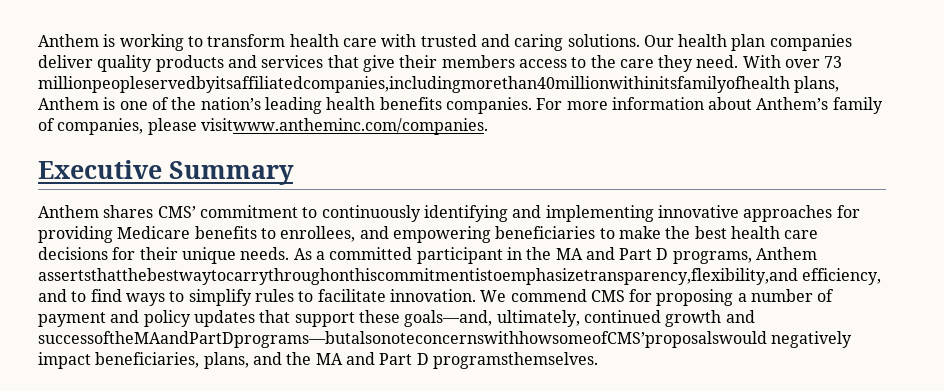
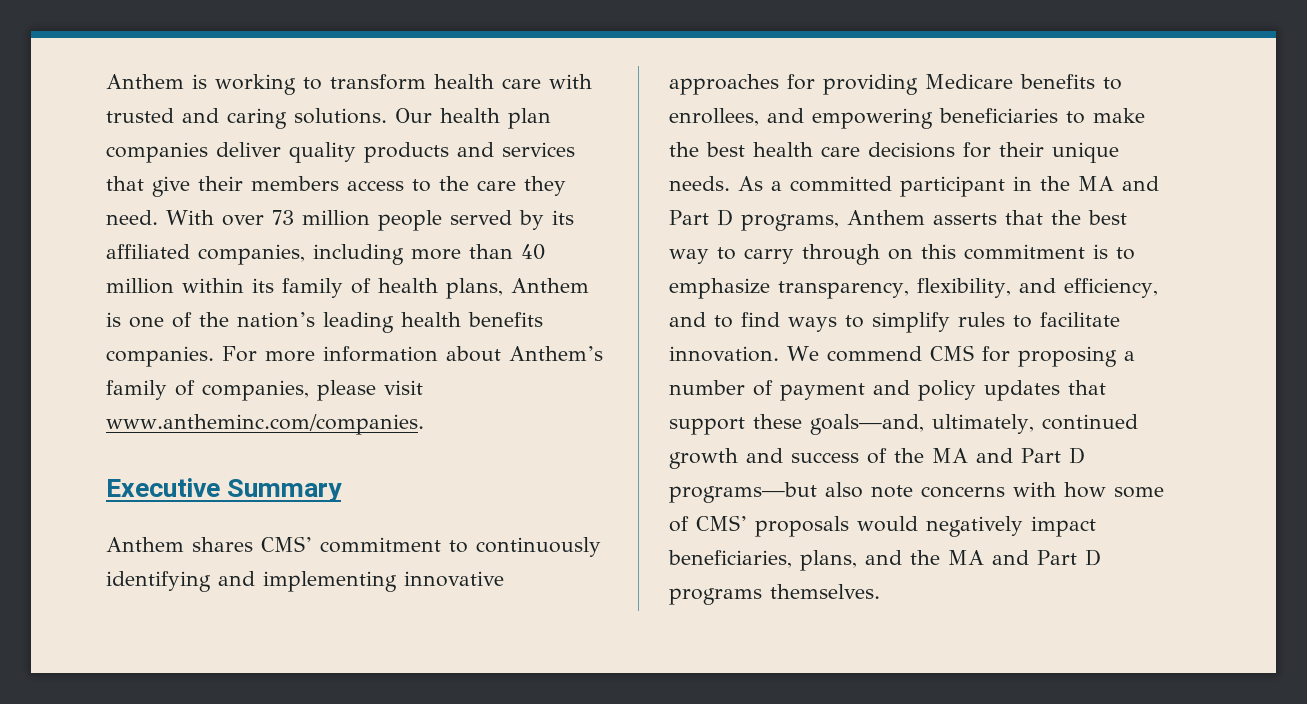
- With over 73 millionpeopleservedbyitsaffiliatedcompanies,includingmorethan40millionwithinitsfamilyofhealth plans, Anthem is one of the nation’s leading health benefits companies.
+ With over 73 million people served by its affiliated companies, including more than 40 million within its family of health plans, Anthem is one of the nation’s leading health benefits companies.
- For more information about Anthem’s family of companies, please visitwww.antheminc.com/companies.
+ For more information about Anthem’s family of companies, please visit www.antheminc.com/companies.
- As a committed participant in the MA and Part D programs, Anthem assertsthatthebestwaytocarrythroughonthiscommitmentistoemphasizetransparency,flexibility,and efficiency, and to find ways to simplify rules to facilitate innovation.
+ As a committed participant in the MA and Part D programs, Anthem asserts that the best way to carry through on this commitment is to emphasize transparency, flexibility, and efficiency, and to find ways to simplify rules to facilitate innovation.
- We commend CMS for proposing a number of payment and policy updates that support these goals—and, ultimately, continued growth and successoftheMAandPartDprograms—butalsonoteconcernswithhowsomeofCMS’proposalswould negatively impact beneficiaries, plans, and the MA and Part D programsthemselves.
+ We commend CMS for proposing a number of payment and policy updates that support these goals—and, ultimately, continued growth and success of the MA and Part D programs—but also note concerns with how some of CMS’ proposals would negatively impact beneficiaries, plans, and the MA and Part D programs themselves.

